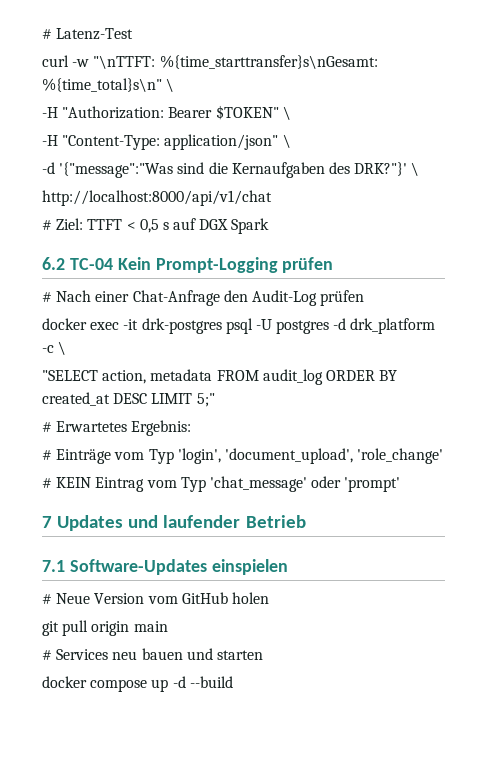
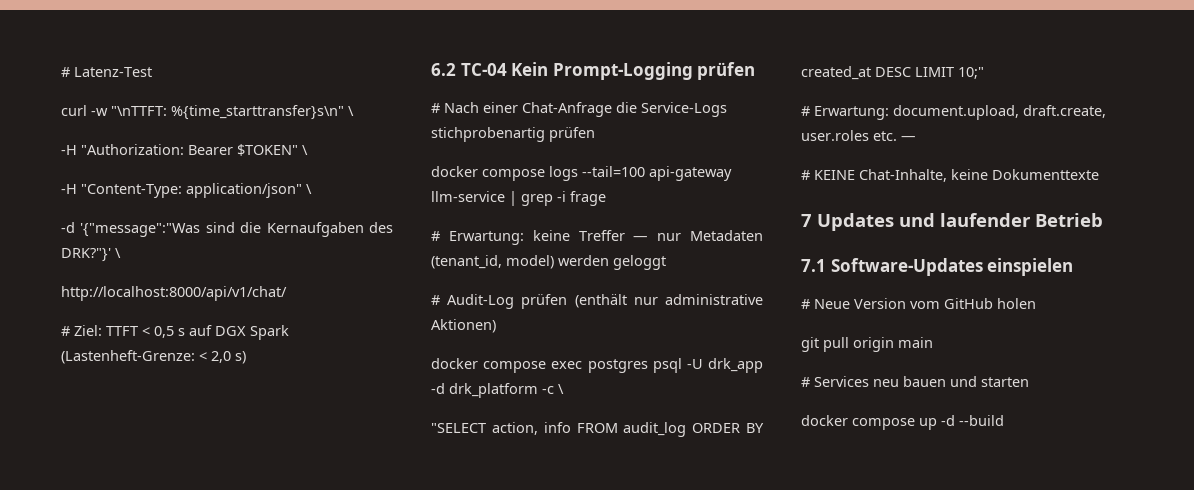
- curl -w "\nTTFT: %{time_starttransfer}s\nGesamt: %{time_total}s\n" \
+ curl -w "\nTTFT: %{time_starttransfer}s\n" \
- http://localhost:8000/api/v1/chat
+ http://localhost:8000/api/v1/chat/
- # Ziel: TTFT < 0,5 s auf DGX Spark
+ # Ziel: TTFT < 0,5 s auf DGX Spark (Lastenheft-Grenze: < 2,0 s)
- # Nach einer Chat-Anfrage den Audit-Log prüfen
+ # Nach einer Chat-Anfrage die Service-Logs stichprobenartig prüfen
- docker exec -it drk-postgres psql -U postgres -d drk_platform -c \
+ docker compose logs --tail=100 api-gateway llm-service | grep -i frage
+ # Erwartung: keine Treffer — nur Metadaten (tenant_id, model) werden geloggt
+ # Audit-Log prüfen (enthält nur administrative Aktionen)
+ docker compose exec postgres psql -U drk_app -d drk_platform -c \
- "SELECT action, metadata FROM audit_log ORDER BY created_at DESC LIMIT 5;"
- # Erwartetes Ergebnis:
- # Einträge vom Typ 'login', 'document_upload', 'role_change'
- # KEIN Eintrag vom Typ 'chat_message' oder 'prompt'
+ "SELECT action, info FROM audit_log ORDER BY created_at DESC LIMIT 10;"
+ # Erwartung: document.upload, draft.create, user.roles etc. —
+ # KEINE Chat-Inhalte, keine Dokumenttexte

